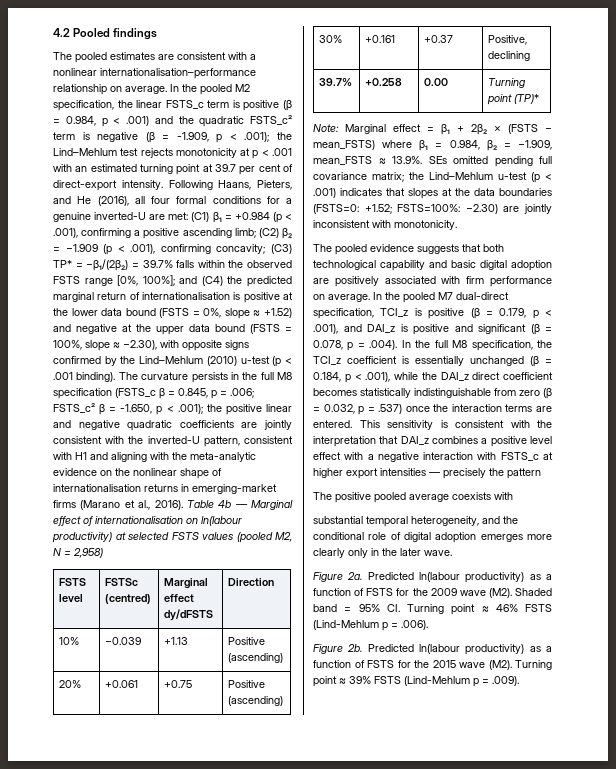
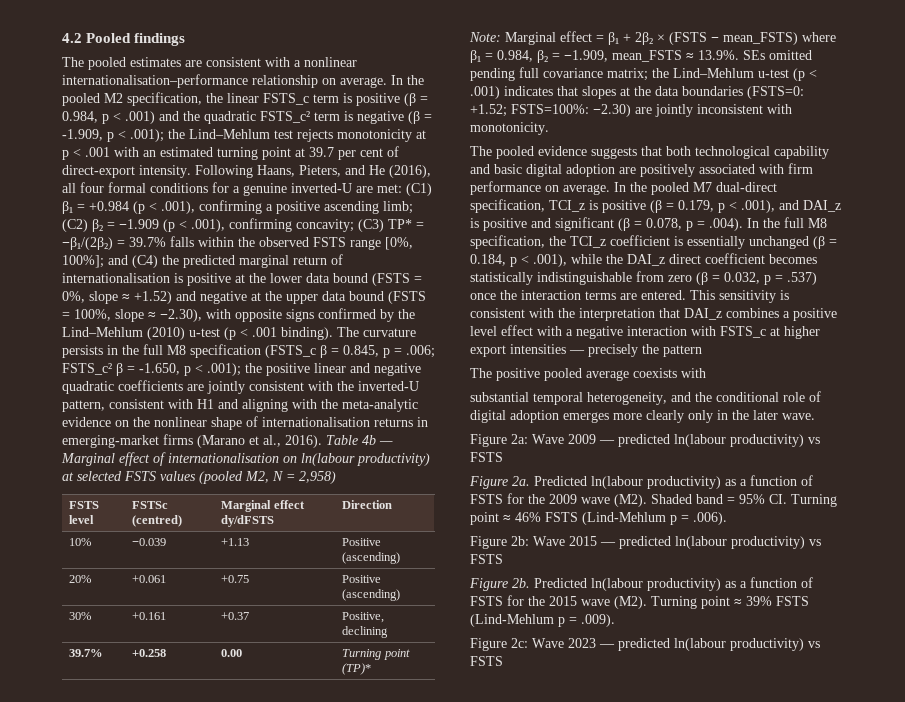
+ Figure 2a: Wave 2009 — predicted ln(labour productivity) vs FSTS
+ Figure 2b: Wave 2015 — predicted ln(labour productivity) vs FSTS
+ Figure 2c: Wave 2023 — predicted ln(labour productivity) vs FSTS

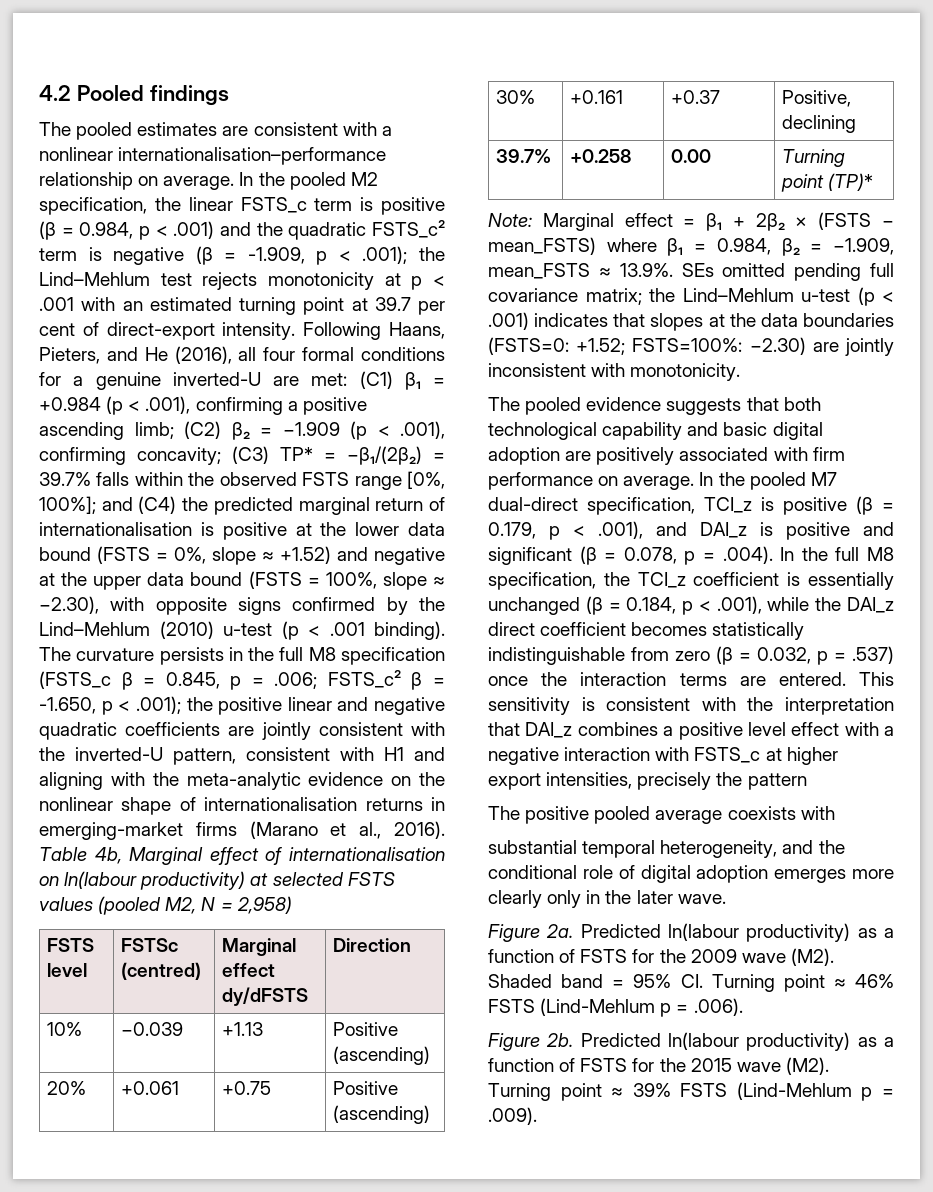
- Table 4b — Marginal effect of internationalisation on ln(labour productivity) at selected FSTS values (pooled M2, N = 2,958)
+ Table 4b, Marginal effect of internationalisation on ln(labour productivity) at selected FSTS values (pooled M2, N = 2,958)
- This sensitivity is consistent with the interpretation that DAI_z combines a positive level effect with a negative interaction with FSTS_c at higher export intensities — precisely the pattern
+ This sensitivity is consistent with the interpretation that DAI_z combines a positive level effect with a negative interaction with FSTS_c at higher export intensities, precisely the pattern
- Figure 2a: Wave 2009 — predicted ln(labour productivity) vs FSTS
- Figure 2b: Wave 2015 — predicted ln(labour productivity) vs FSTS
- Figure 2c: Wave 2023 — predicted ln(labour productivity) vs FSTS

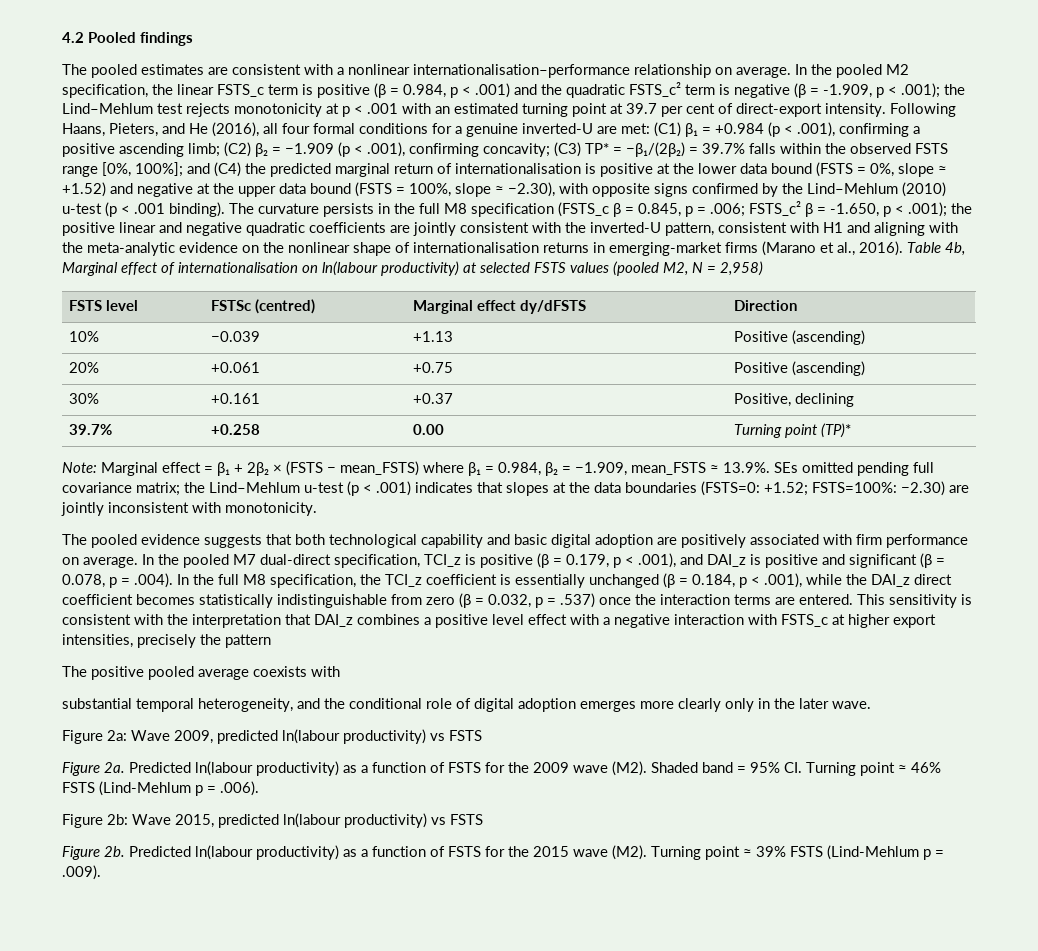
+ Figure 2a: Wave 2009, predicted ln(labour productivity) vs FSTS
+ Figure 2b: Wave 2015, predicted ln(labour productivity) vs FSTS

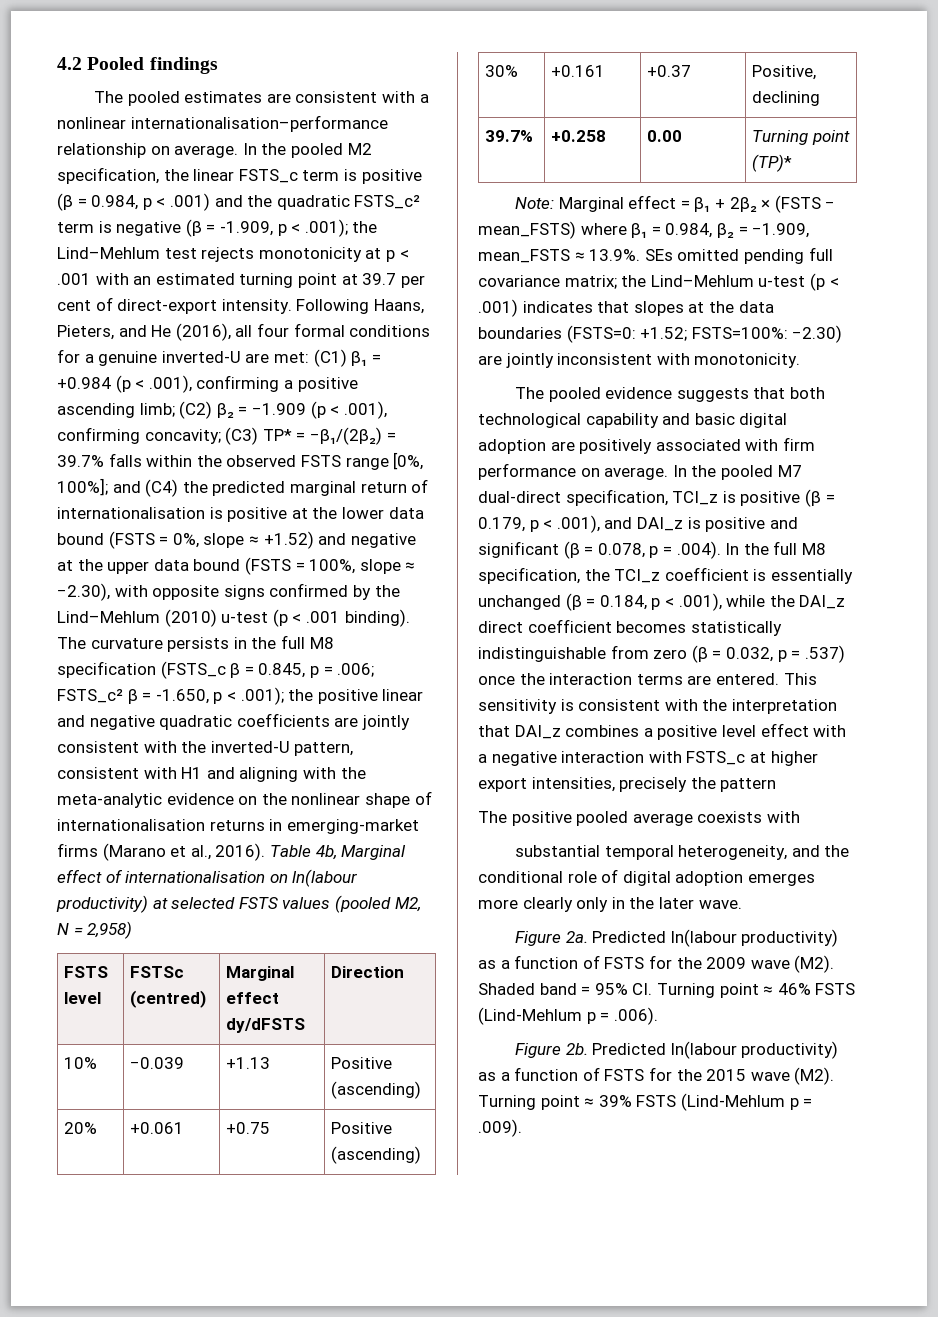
- Figure 2a: Wave 2009, predicted ln(labour productivity) vs FSTS
- Figure 2b: Wave 2015, predicted ln(labour productivity) vs FSTS

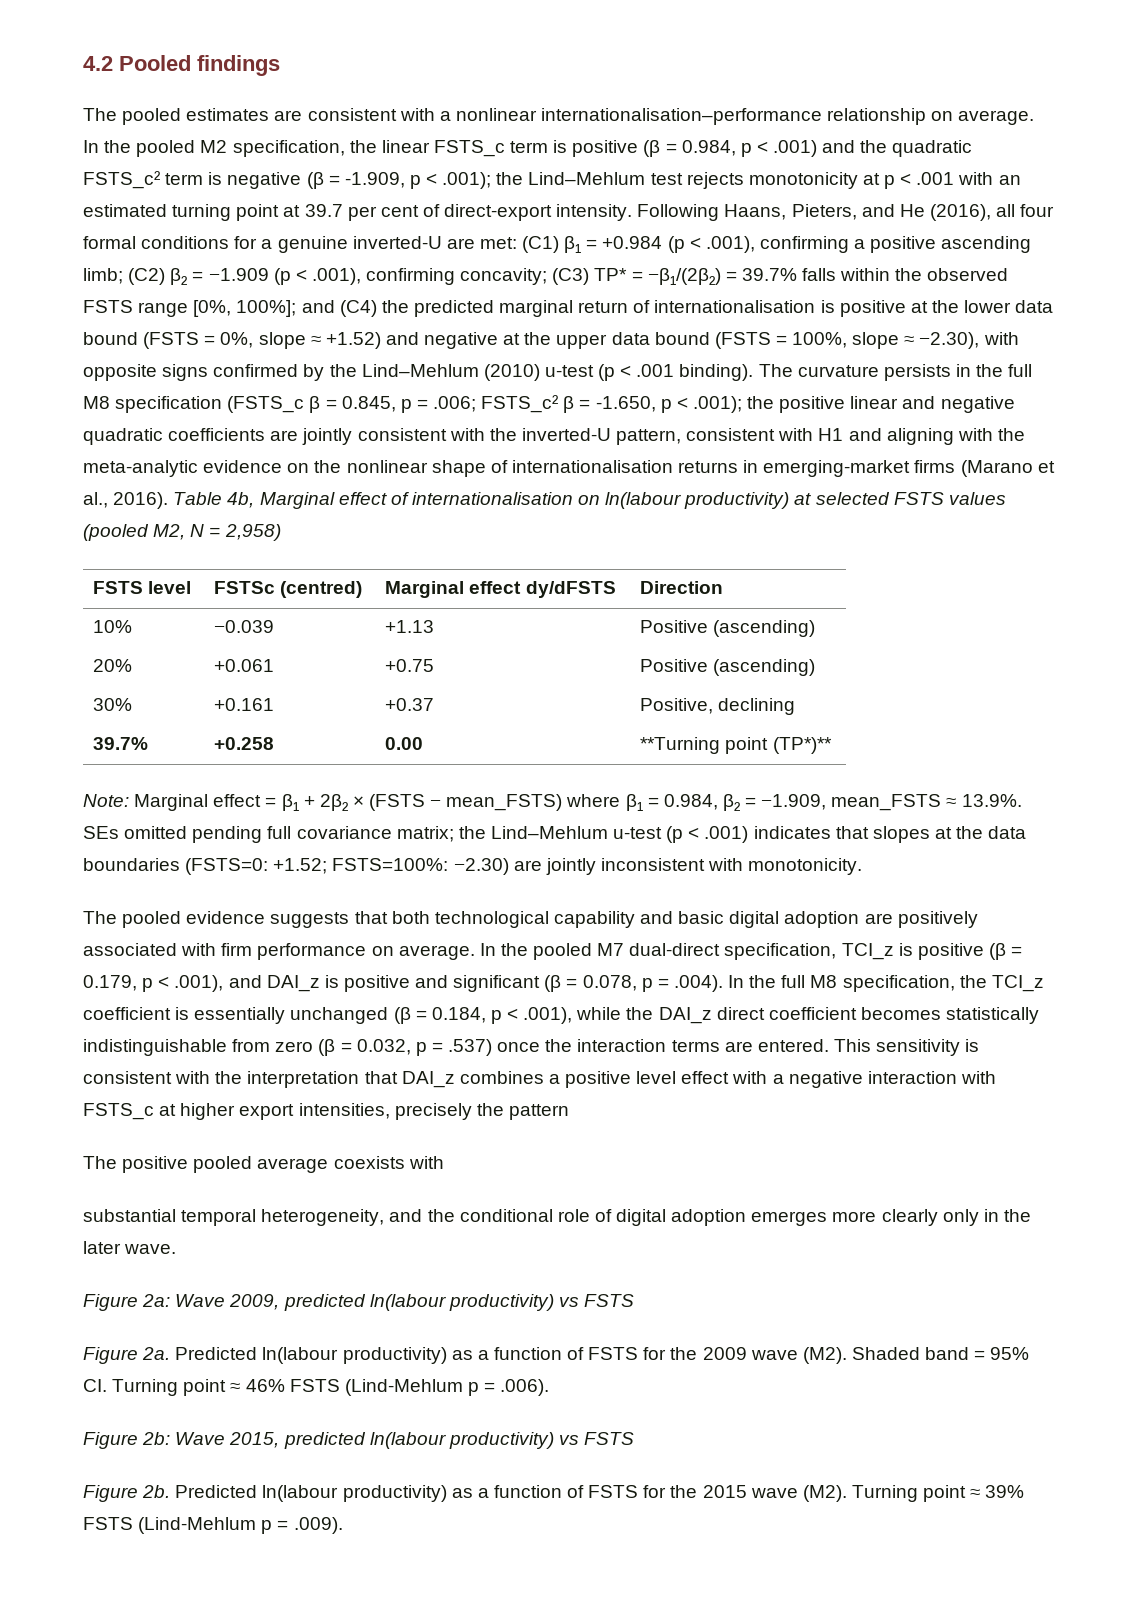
- 39.7% | +0.258 | 0.00 | Turning point (TP)*
+ 39.7% | +0.258 | 0.00 | **Turning point (TP*)**
+ Figure 2a: Wave 2009, predicted ln(labour productivity) vs FSTS
+ Figure 2b: Wave 2015, predicted ln(labour productivity) vs FSTS

